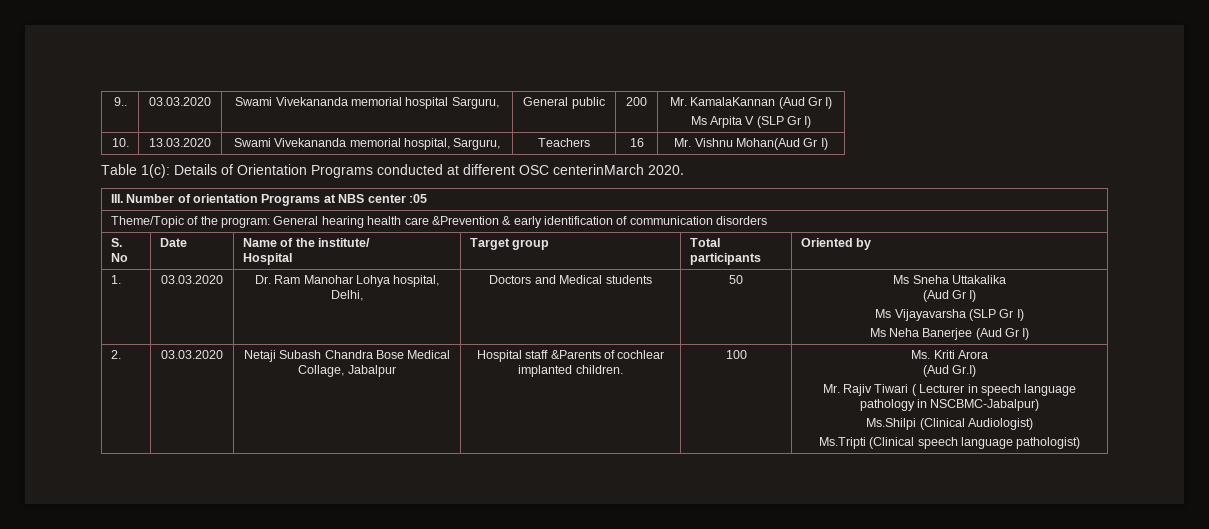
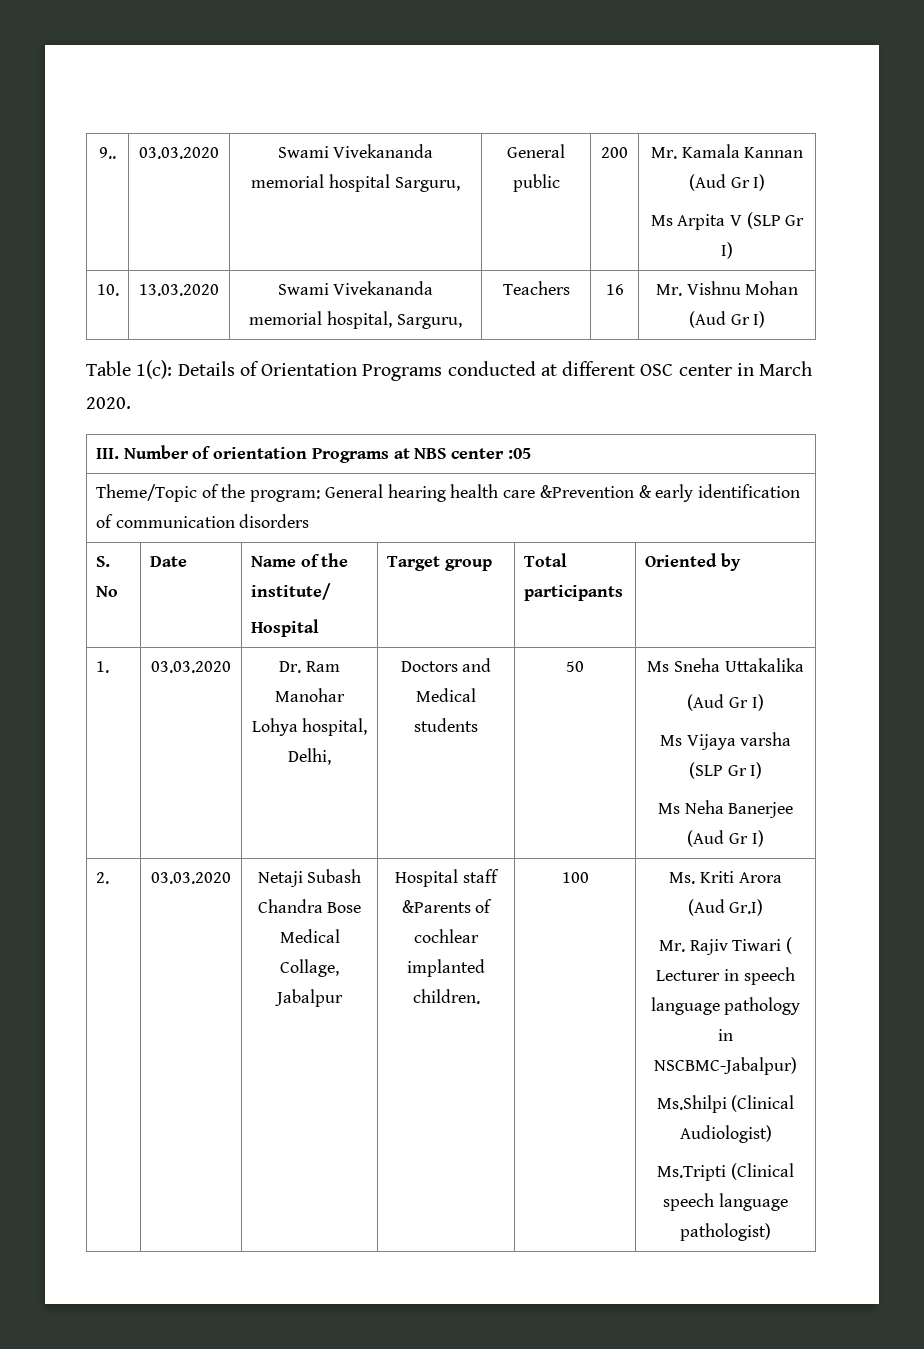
- 9.. | 03.03.2020 | Swami Vivekananda memorial hospital Sarguru, | General public | 200 | Mr. KamalaKannan (Aud Gr I)
+ 9.. | 03.03.2020 | Swami Vivekananda memorial hospital Sarguru, | General public | 200 | Mr. Kamala Kannan (Aud Gr I)
- 10. | 13.03.2020 | Swami Vivekananda memorial hospital, Sarguru, | Teachers | 16 | Mr. Vishnu Mohan(Aud Gr I)
+ 10. | 13.03.2020 | Swami Vivekananda memorial hospital, Sarguru, | Teachers | 16 | Mr. Vishnu Mohan (Aud Gr I)
- Table 1(c): Details of Orientation Programs conducted at different OSC centerinMarch 2020.
+ Table 1(c): Details of Orientation Programs conducted at different OSC center in March 2020.
  1. | 03.03.2020 | Dr. Ram Manohar Lohya hospital, Delhi, | Doctors and Medical students | 50 | Ms Sneha Uttakalika
  (Aud Gr I)
- Ms Vijayavarsha (SLP Gr I)
+ Ms Vijaya varsha (SLP Gr I)

